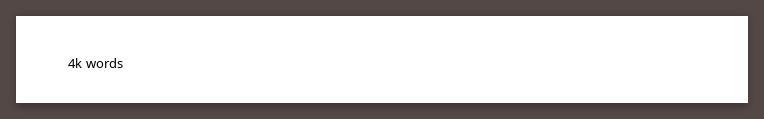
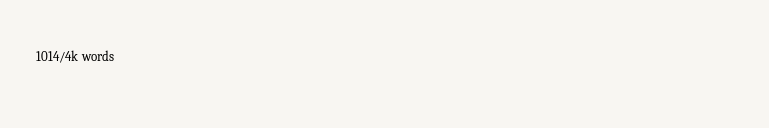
- 4k words
+ 1014/4k words

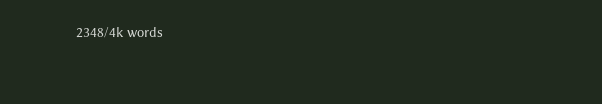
- 1014/4k words
+ 2348/4k words

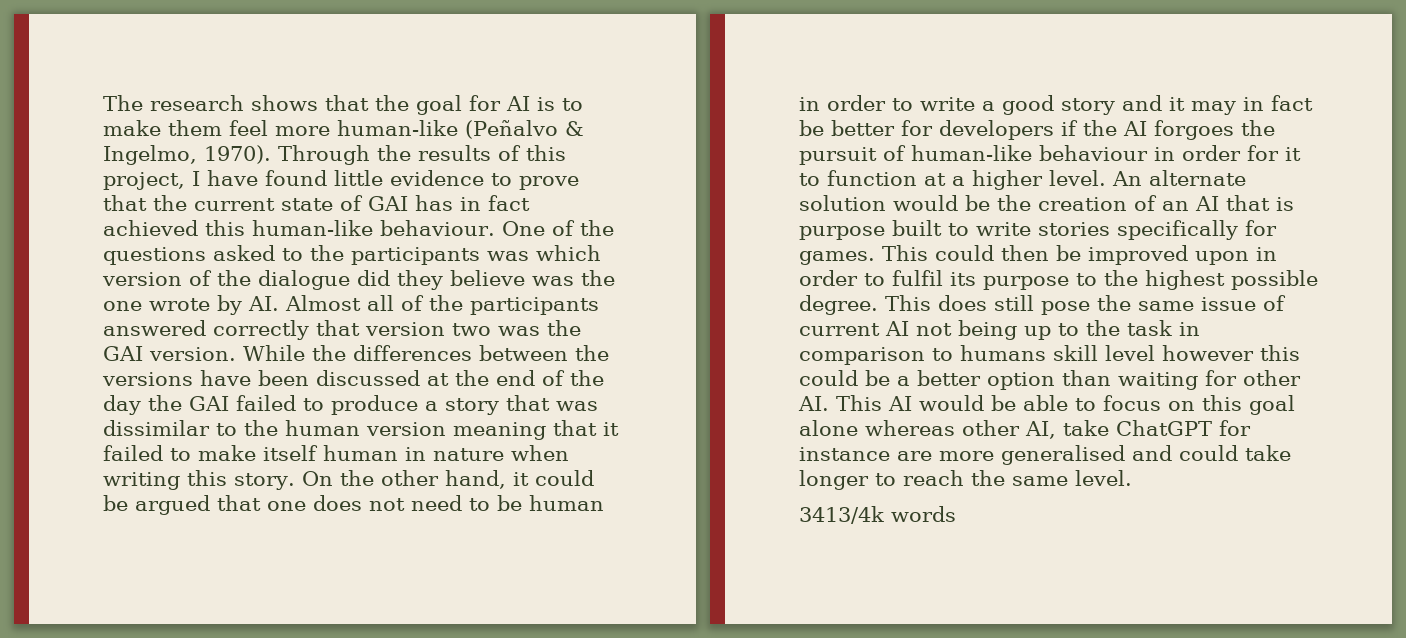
- 2348/4k words
+ The research shows that the goal for AI is to make them feel more human-like (Peñalvo & Ingelmo, 1970). Through the results of this project, I have found little evidence to prove that the current state of GAI has in fact achieved this human-like behaviour. One of the questions asked to the participants was which version of the dialogue did they believe was the one wrote by AI. Almost all of the participants answered correctly that version two was the GAI version. While the differences between the versions have been discussed at the end of the day the GAI failed to produce a story that was dissimilar to the human version meaning that it failed to make itself human in nature when writing this story. On the other hand, it could be argued that one does not need to be human in order to write a good story and it may in fact be better for developers if the AI forgoes the pursuit of human-like behaviour in order for it to function at a higher level. An alternate solution would be the creation of an AI that is purpose built to write stories specifically for games. This could then be improved upon in order to fulfil its purpose to the highest possible degree. This does still pose the same issue of current AI not being up to the task in comparison to humans skill level however this could be a better option than waiting for other AI. This AI would be able to focus on this goal alone whereas other AI, take ChatGPT for instance are more generalised and could take longer to reach the same level.
+ 3413/4k words

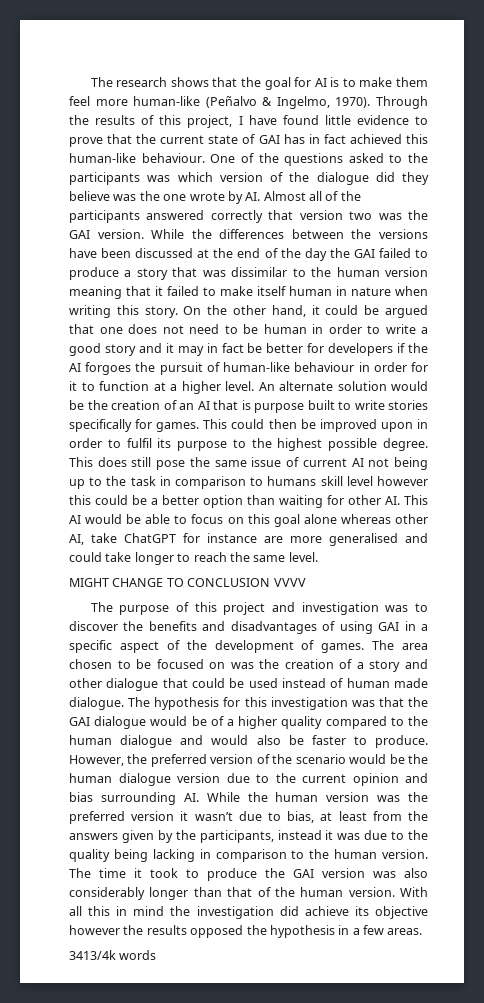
+ MIGHT CHANGE TO CONCLUSION VVVV
+ The purpose of this project and investigation was to discover the benefits and disadvantages of using GAI in a specific aspect of the development of games. The area chosen to be focused on was the creation of a story and other dialogue that could be used instead of human made dialogue. The hypothesis for this investigation was that the GAI dialogue would be of a higher quality compared to the human dialogue and would also be faster to produce. However, the preferred version of the scenario would be the human dialogue version due to the current opinion and bias surrounding AI. While the human version was the preferred version it wasn’t due to bias, at least from the answers given by the participants, instead it was due to the quality being lacking in comparison to the human version. The time it took to produce the GAI version was also considerably longer than that of the human version. With all this in mind the investigation did achieve its objective however the results opposed the hypothesis in a few areas.

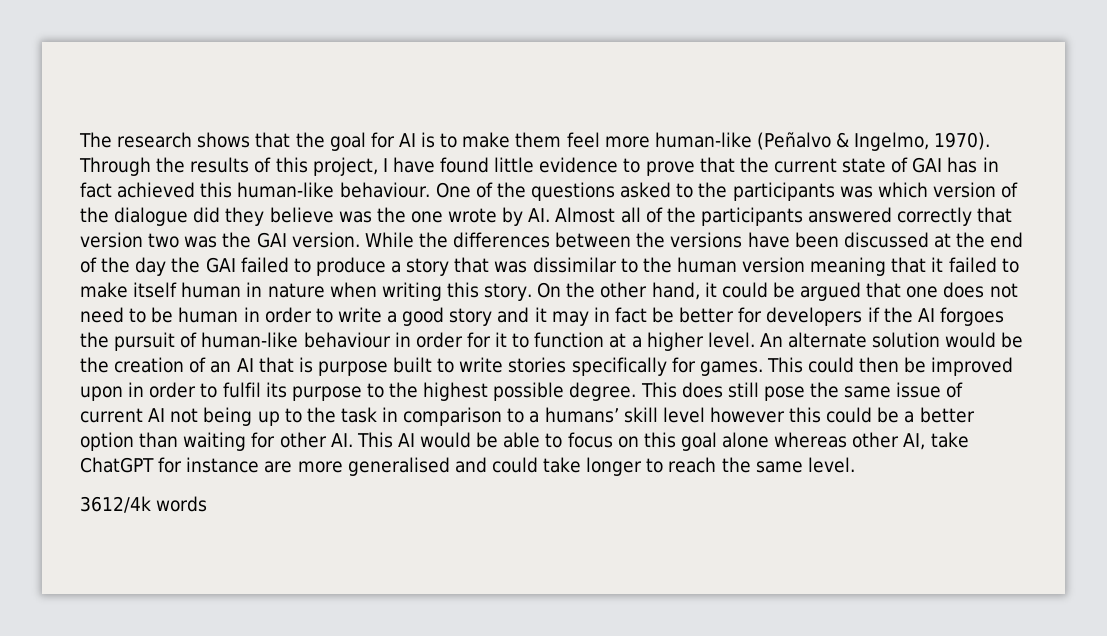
- This does still pose the same issue of current AI not being up to the task in comparison to humans skill level however this could be a better option than waiting for other AI. This AI would be able to focus on this goal alone whereas other AI, take ChatGPT for instance are more generalised and could take longer to reach the same level.
+ This does still pose the same issue of current AI not being up to the task in comparison to a humans’ skill level however this could be a better option than waiting for other AI. This AI would be able to focus on this goal alone whereas other AI, take ChatGPT for instance are more generalised and could take longer to reach the same level.
- MIGHT CHANGE TO CONCLUSION VVVV
- The purpose of this project and investigation was to discover the benefits and disadvantages of using GAI in a specific aspect of the development of games. The area chosen to be focused on was the creation of a story and other dialogue that could be used instead of human made dialogue. The hypothesis for this investigation was that the GAI dialogue would be of a higher quality compared to the human dialogue and would also be faster to produce. However, the preferred version of the scenario would be the human dialogue version due to the current opinion and bias surrounding AI. While the human version was the preferred version it wasn’t due to bias, at least from the answers given by the participants, instead it was due to the quality being lacking in comparison to the human version. The time it took to produce the GAI version was also considerably longer than that of the human version. With all this in mind the investigation did achieve its objective however the results opposed the hypothesis in a few areas.
- 3413/4k words
+ 3612/4k words

